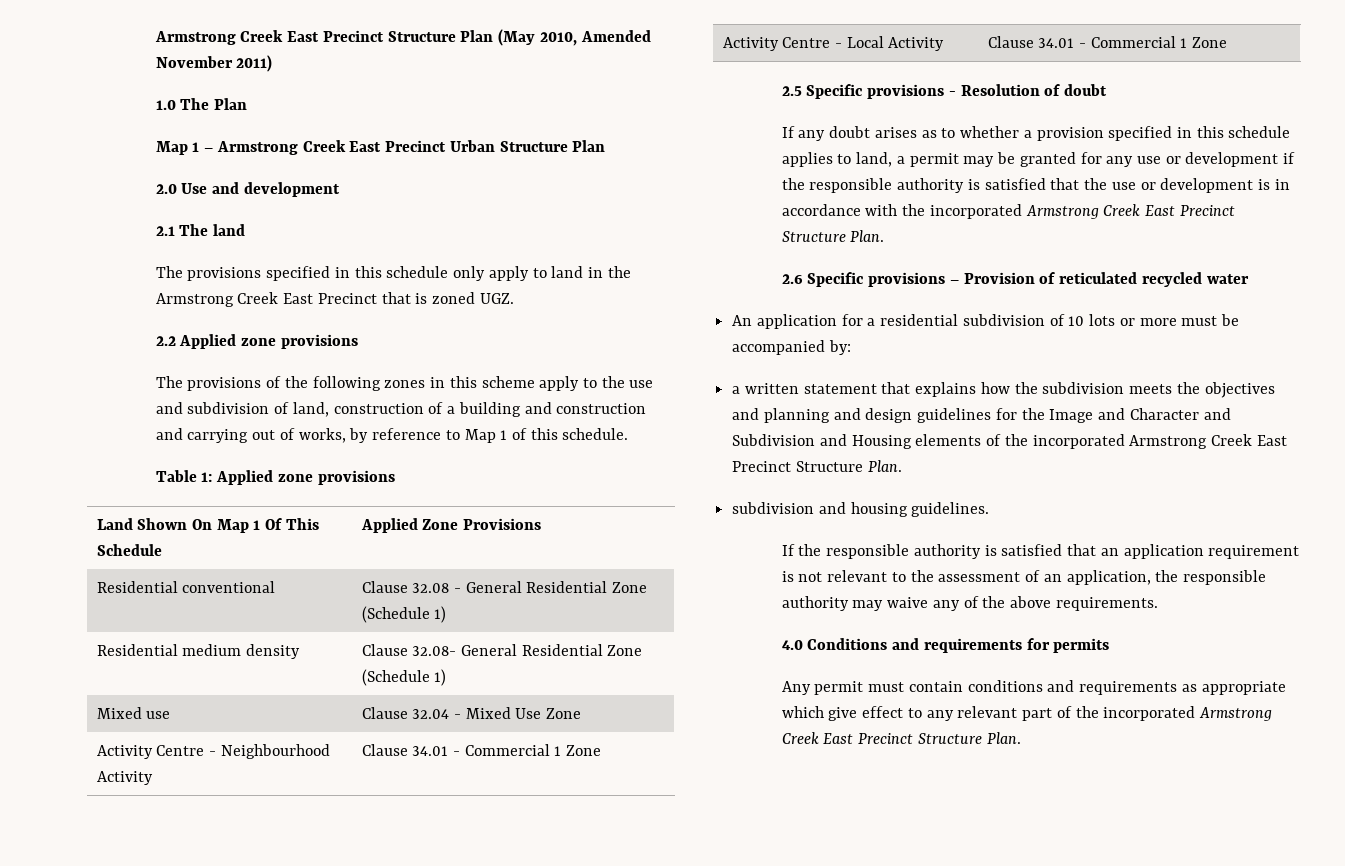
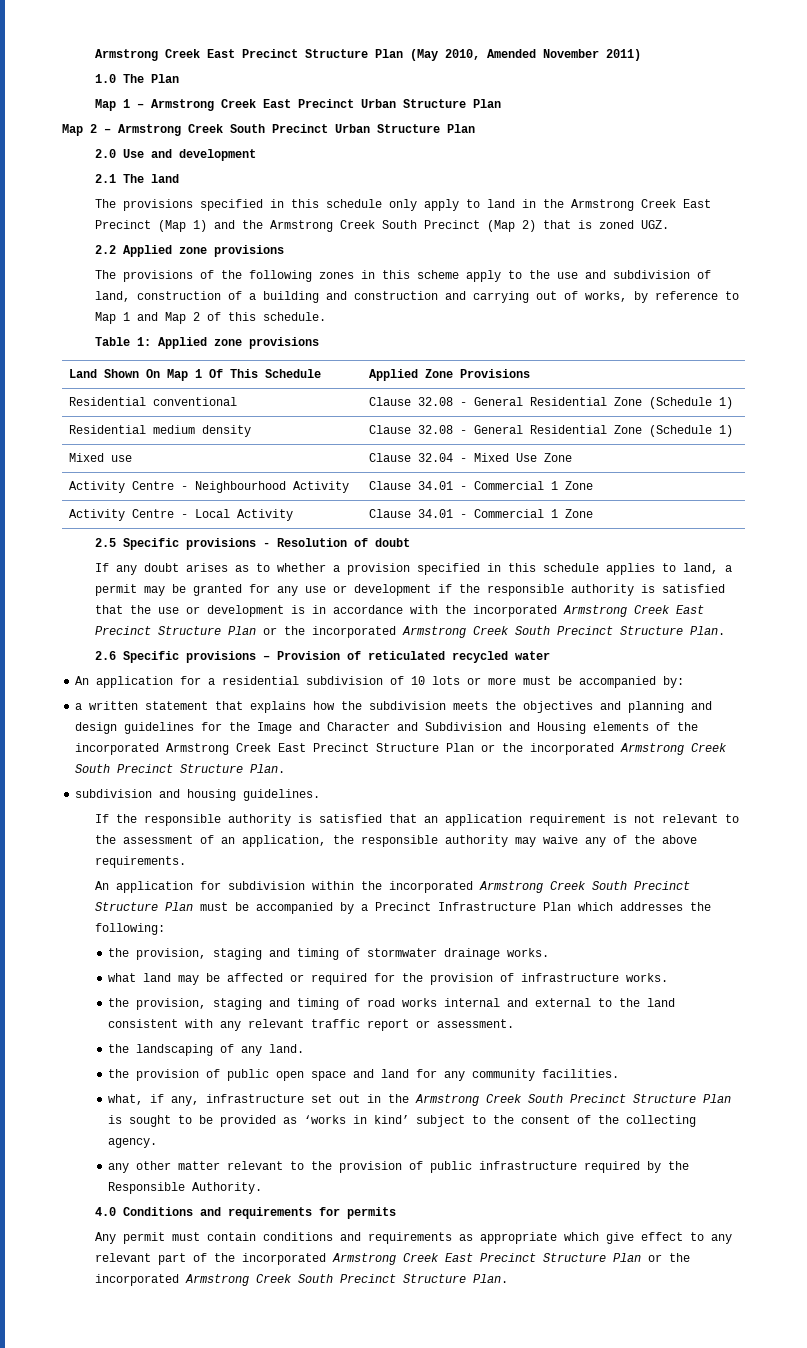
+ Map 2 – Armstrong Creek South Precinct Urban Structure Plan
- The provisions specified in this schedule only apply to land in the Armstrong Creek East Precinct that is zoned UGZ.
+ The provisions specified in this schedule only apply to land in the Armstrong Creek East Precinct (Map 1) and the Armstrong Creek South Precinct (Map 2) that is zoned UGZ.
- The provisions of the following zones in this scheme apply to the use and subdivision of land, construction of a building and construction and carrying out of works, by reference to Map 1 of this schedule.
+ The provisions of the following zones in this scheme apply to the use and subdivision of land, construction of a building and construction and carrying out of works, by reference to Map 1 and Map 2 of this schedule.
- Residential medium density | Clause 32.08- General Residential Zone (Schedule 1)
+ Residential medium density | Clause 32.08 - General Residential Zone (Schedule 1)
- If any doubt arises as to whether a provision specified in this schedule applies to land, a permit may be granted for any use or development if the responsible authority is satisfied that the use or development is in accordance with the incorporated Armstrong Creek East Precinct Structure Plan.
+ If any doubt arises as to whether a provision specified in this schedule applies to land, a permit may be granted for any use or development if the responsible authority is satisfied that the use or development is in accordance with the incorporated Armstrong Creek East Precinct Structure Plan or the incorporated Armstrong Creek South Precinct Structure Plan.
- a written statement that explains how the subdivision meets the objectives and planning and design guidelines for the Image and Character and Subdivision and Housing elements of the incorporated Armstrong Creek East Precinct Structure Plan.
+ a written statement that explains how the subdivision meets the objectives and planning and design guidelines for the Image and Character and Subdivision and Housing elements of the incorporated Armstrong Creek East Precinct Structure Plan or the incorporated Armstrong Creek South Precinct Structure Plan.
+ An application for subdivision within the incorporated Armstrong Creek South Precinct Structure Plan must be accompanied by a Precinct Infrastructure Plan which addresses the following:
+ the provision, staging and timing of stormwater drainage works.
+ what land may be affected or required for the provision of infrastructure works.
+ the provision, staging and timing of road works internal and external to the land consistent with any relevant traffic report or assessment.
+ the landscaping of any land.
+ the provision of public open space and land for any community facilities.
+ what, if any, infrastructure set out in the Armstrong Creek South Precinct Structure Plan is sought to be provided as ‘works in kind’ subject to the consent of the collecting agency.
+ any other matter relevant to the provision of public infrastructure required by the Responsible Authority.
- Any permit must contain conditions and requirements as appropriate which give effect to any relevant part of the incorporated Armstrong Creek East Precinct Structure Plan.
+ Any permit must contain conditions and requirements as appropriate which give effect to any relevant part of the incorporated Armstrong Creek East Precinct Structure Plan or the incorporated Armstrong Creek South Precinct Structure Plan.

